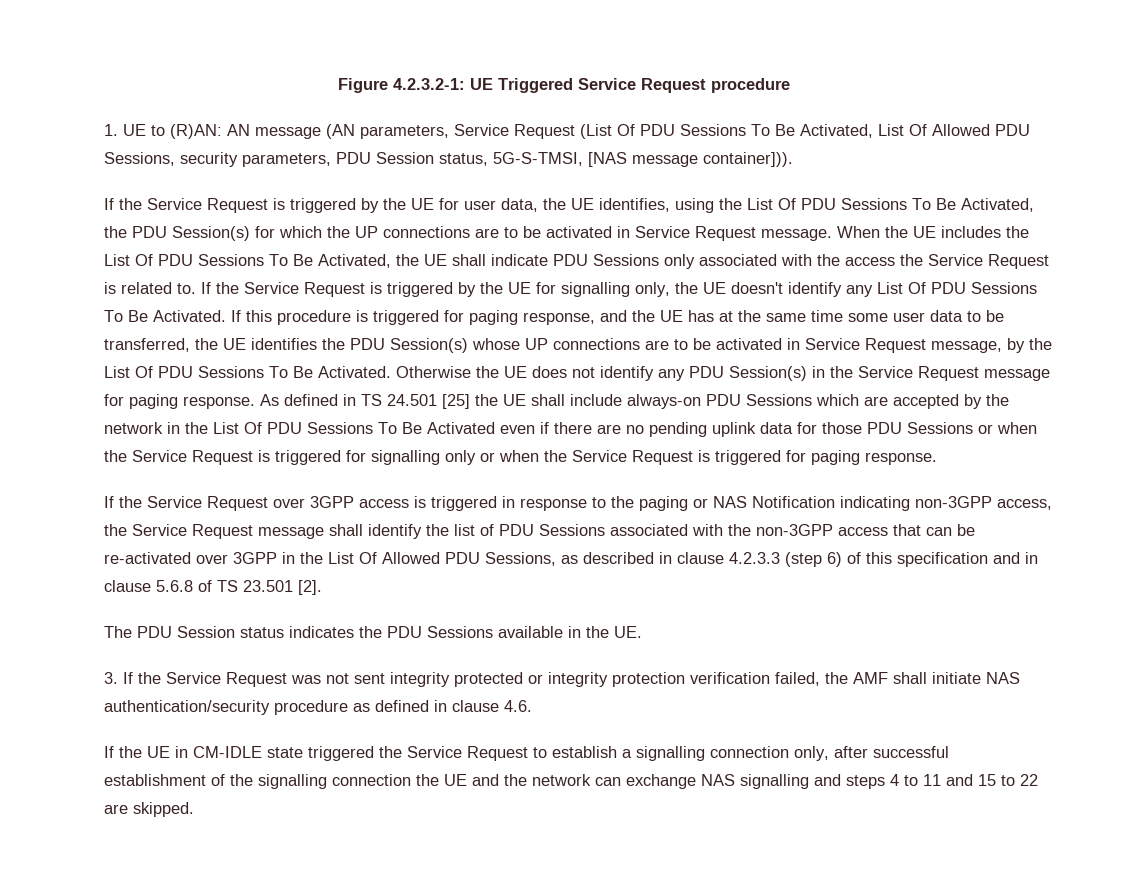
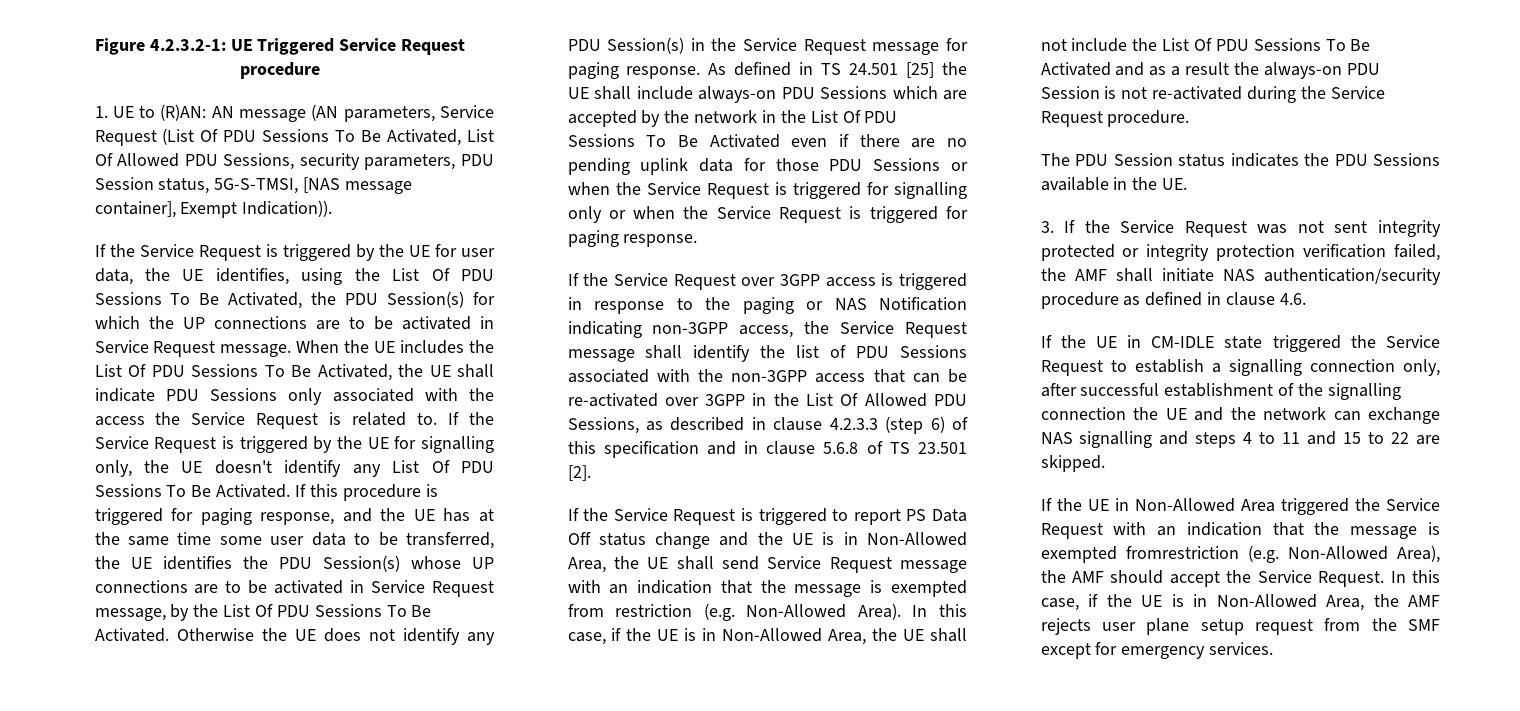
- 1. UE to (R)AN: AN message (AN parameters, Service Request (List Of PDU Sessions To Be Activated, List Of Allowed PDU Sessions, security parameters, PDU Session status, 5G-S-TMSI, [NAS message container])).
+ 1. UE to (R)AN: AN message (AN parameters, Service Request (List Of PDU Sessions To Be Activated, List Of Allowed PDU Sessions, security parameters, PDU Session status, 5G-S-TMSI, [NAS message container], Exempt Indication)).
+ If the Service Request is triggered to report PS Data Off status change and the UE is in Non-Allowed Area, the UE shall send Service Request message with an indication that the message is exempted from restriction (e.g. Non-Allowed Area). In this case, if the UE is in Non-Allowed Area, the UE shall not include the List Of PDU Sessions To Be Activated and as a result the always-on PDU Session is not re-activated during the Service Request procedure.
+ If the UE in Non-Allowed Area triggered the Service Request with an indication that the message is exempted fromrestriction (e.g. Non-Allowed Area), the AMF should accept the Service Request. In this case, if the UE is in Non-Allowed Area, the AMF rejects user plane setup request from the SMF except for emergency services.

